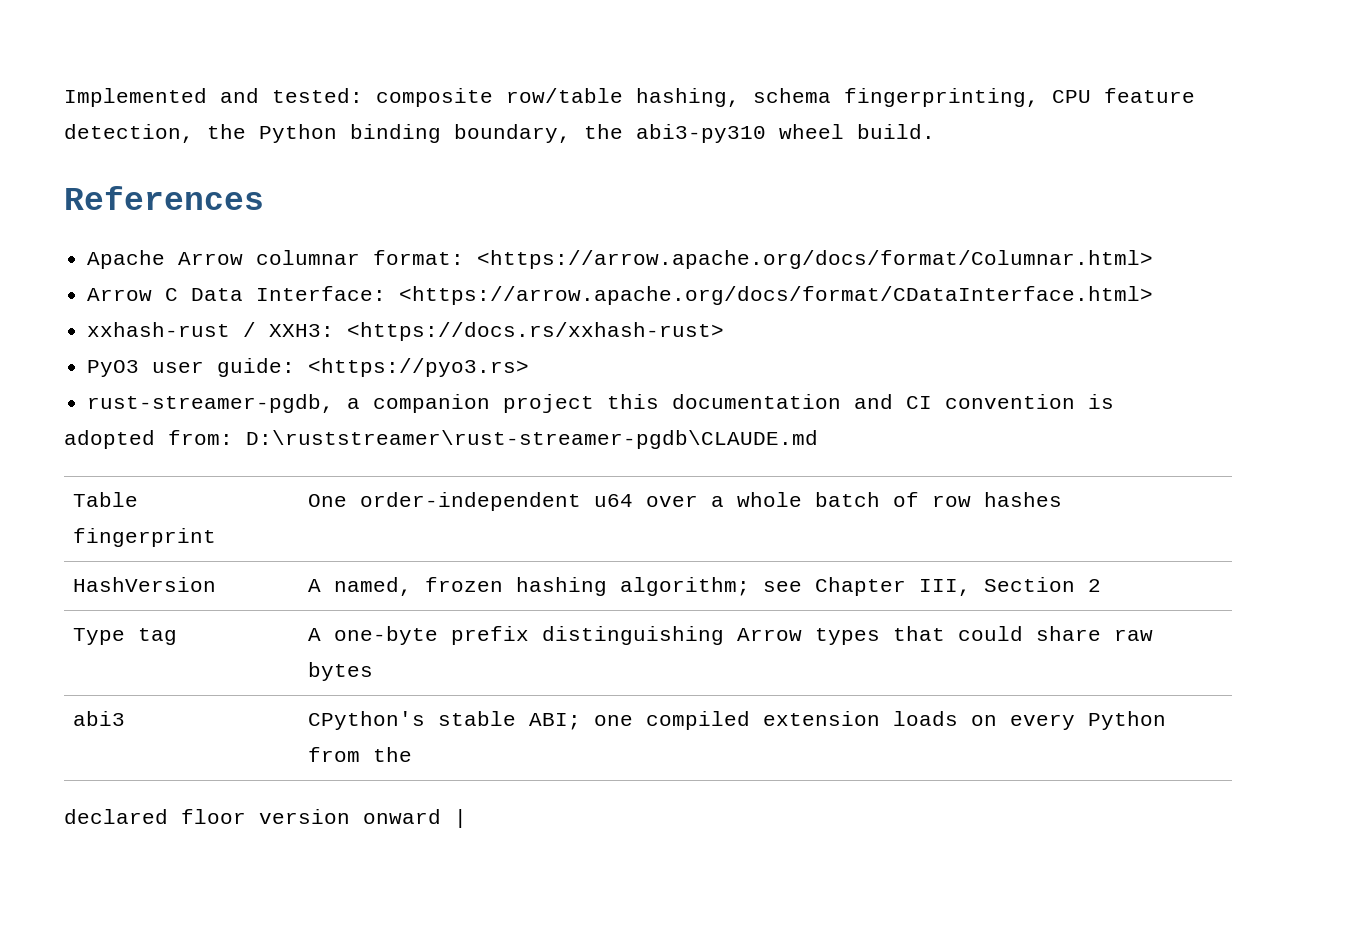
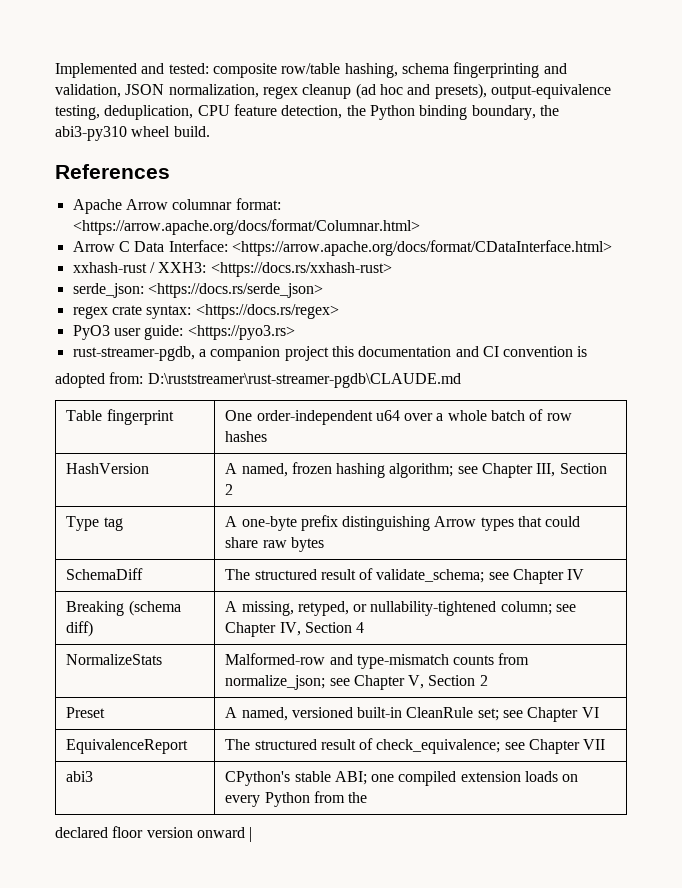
- Implemented and tested: composite row/table hashing, schema fingerprinting, CPU feature detection, the Python binding boundary, the abi3-py310 wheel build.
+ Implemented and tested: composite row/table hashing, schema fingerprinting and validation, JSON normalization, regex cleanup (ad hoc and presets), output-equivalence testing, deduplication, CPU feature detection, the Python binding boundary, the abi3-py310 wheel build.
+ serde_json: <https://docs.rs/serde_json>
+ regex crate syntax: <https://docs.rs/regex>
+ SchemaDiff | The structured result of validate_schema; see Chapter IV
+ Breaking (schema diff) | A missing, retyped, or nullability-tightened column; see Chapter IV, Section 4
+ NormalizeStats | Malformed-row and type-mismatch counts from normalize_json; see Chapter V, Section 2
+ Preset | A named, versioned built-in CleanRule set; see Chapter VI
+ EquivalenceReport | The structured result of check_equivalence; see Chapter VII

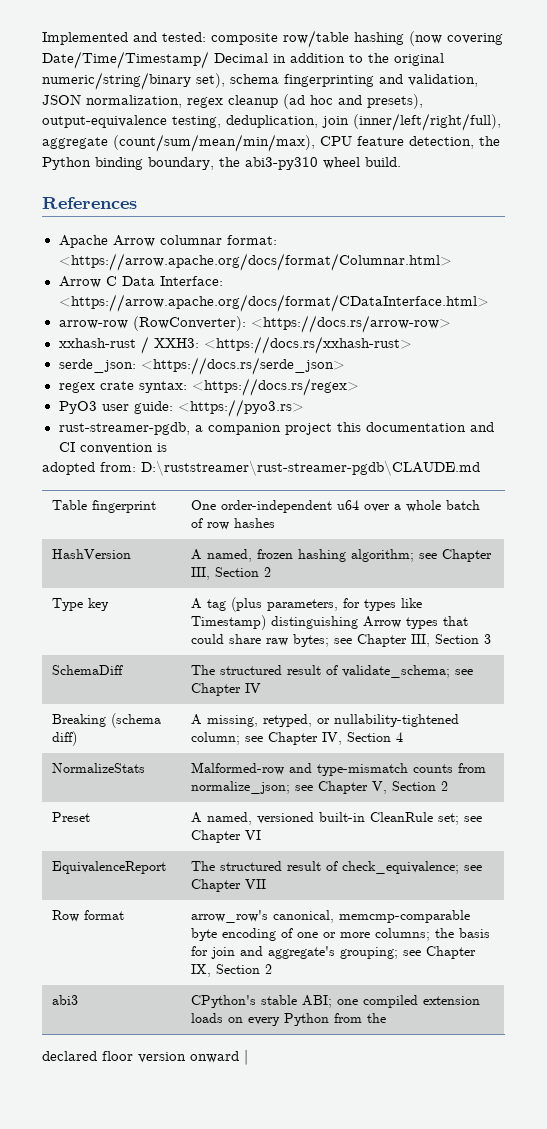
- Implemented and tested: composite row/table hashing, schema fingerprinting and validation, JSON normalization, regex cleanup (ad hoc and presets), output-equivalence testing, deduplication, CPU feature detection, the Python binding boundary, the abi3-py310 wheel build.
+ Implemented and tested: composite row/table hashing (now covering Date/Time/Timestamp/ Decimal in addition to the original numeric/string/binary set), schema fingerprinting and validation, JSON normalization, regex cleanup (ad hoc and presets), output-equivalence testing, deduplication, join (inner/left/right/full), aggregate (count/sum/mean/min/max), CPU feature detection, the Python binding boundary, the abi3-py310 wheel build.
+ arrow-row (RowConverter): <https://docs.rs/arrow-row>
- Type tag | A one-byte prefix distinguishing Arrow types that could share raw bytes
+ Type key | A tag (plus parameters, for types like Timestamp) distinguishing Arrow types that could share raw bytes; see Chapter III, Section 3
+ Row format | arrow_row's canonical, memcmp-comparable byte encoding of one or more columns; the basis for join and aggregate's grouping; see Chapter IX, Section 2

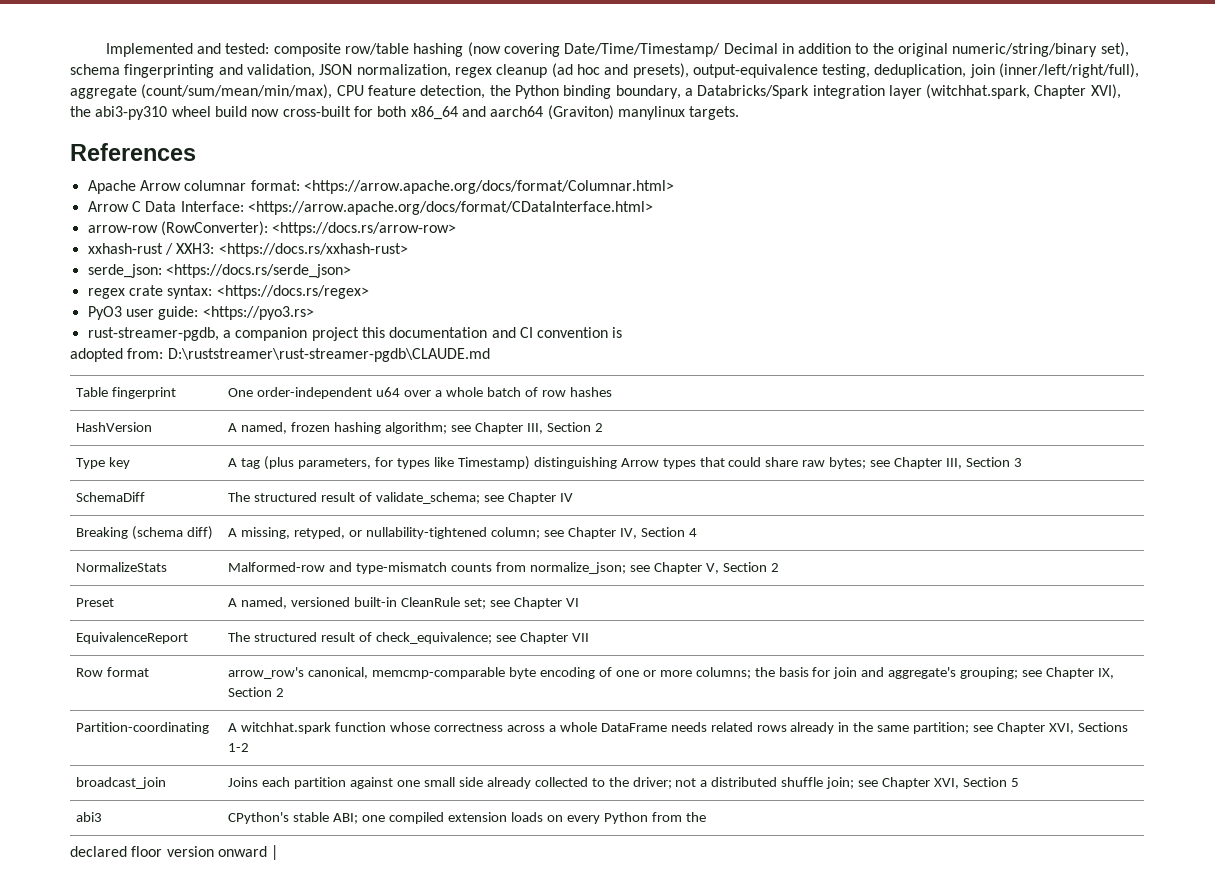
- Implemented and tested: composite row/table hashing (now covering Date/Time/Timestamp/ Decimal in addition to the original numeric/string/binary set), schema fingerprinting and validation, JSON normalization, regex cleanup (ad hoc and presets), output-equivalence testing, deduplication, join (inner/left/right/full), aggregate (count/sum/mean/min/max), CPU feature detection, the Python binding boundary, the abi3-py310 wheel build.
+ Implemented and tested: composite row/table hashing (now covering Date/Time/Timestamp/ Decimal in addition to the original numeric/string/binary set), schema fingerprinting and validation, JSON normalization, regex cleanup (ad hoc and presets), output-equivalence testing, deduplication, join (inner/left/right/full), aggregate (count/sum/mean/min/max), CPU feature detection, the Python binding boundary, a Databricks/Spark integration layer (witchhat.spark, Chapter XVI), the abi3-py310 wheel build now cross-built for both x86_64 and aarch64 (Graviton) manylinux targets.
+ Partition-coordinating | A witchhat.spark function whose correctness across a whole DataFrame needs related rows already in the same partition; see Chapter XVI, Sections 1-2
+ broadcast_join | Joins each partition against one small side already collected to the driver; not a distributed shuffle join; see Chapter XVI, Section 5

